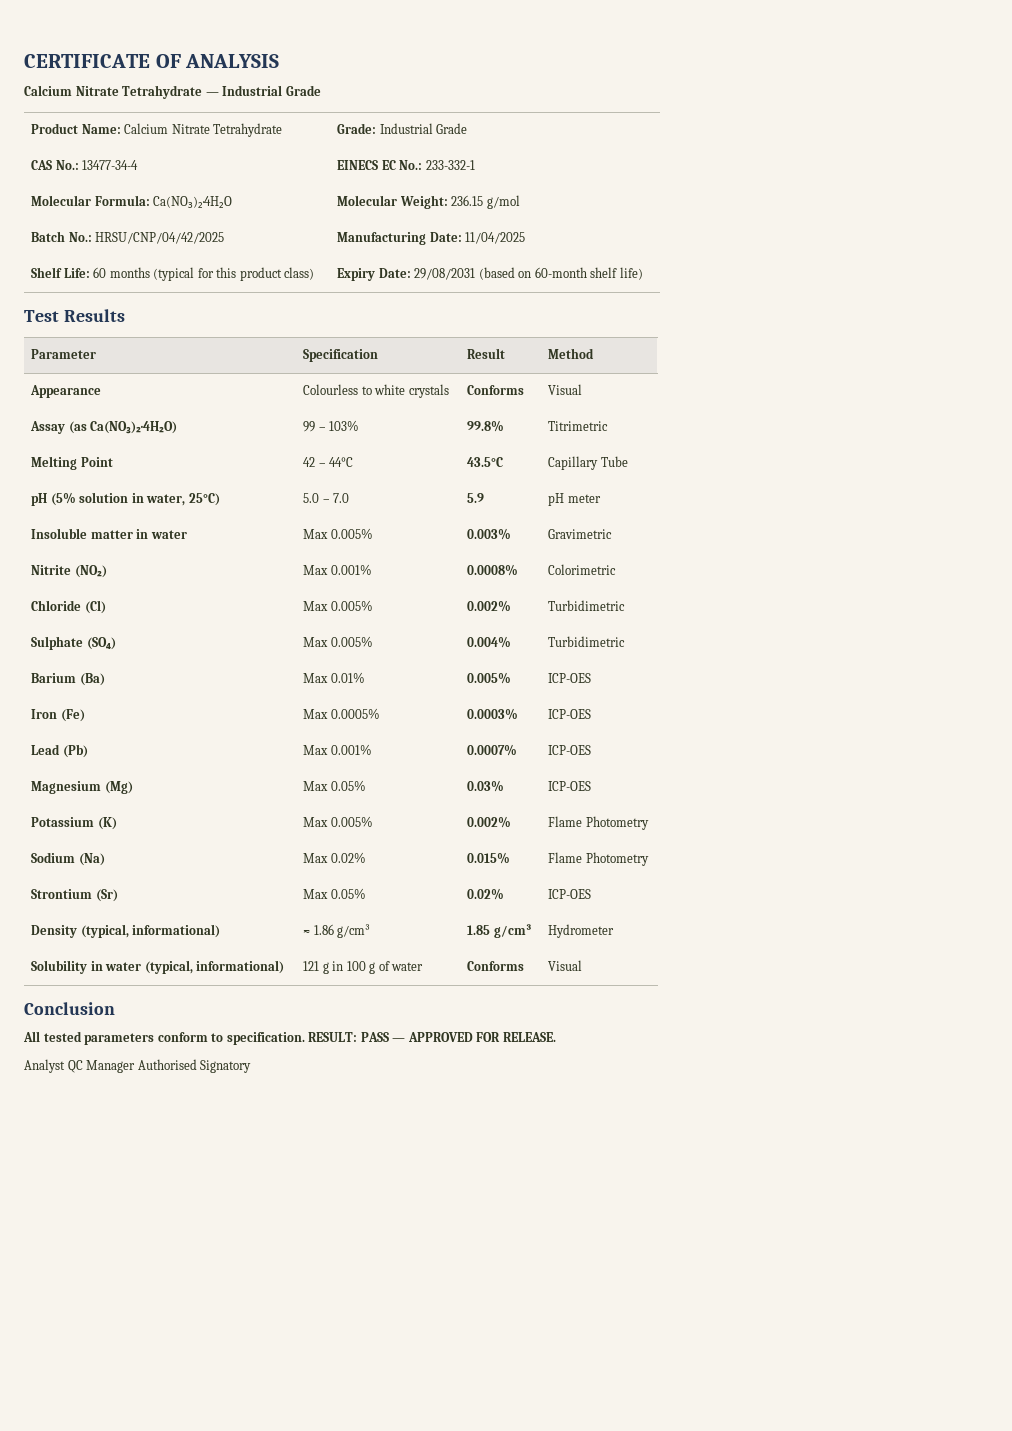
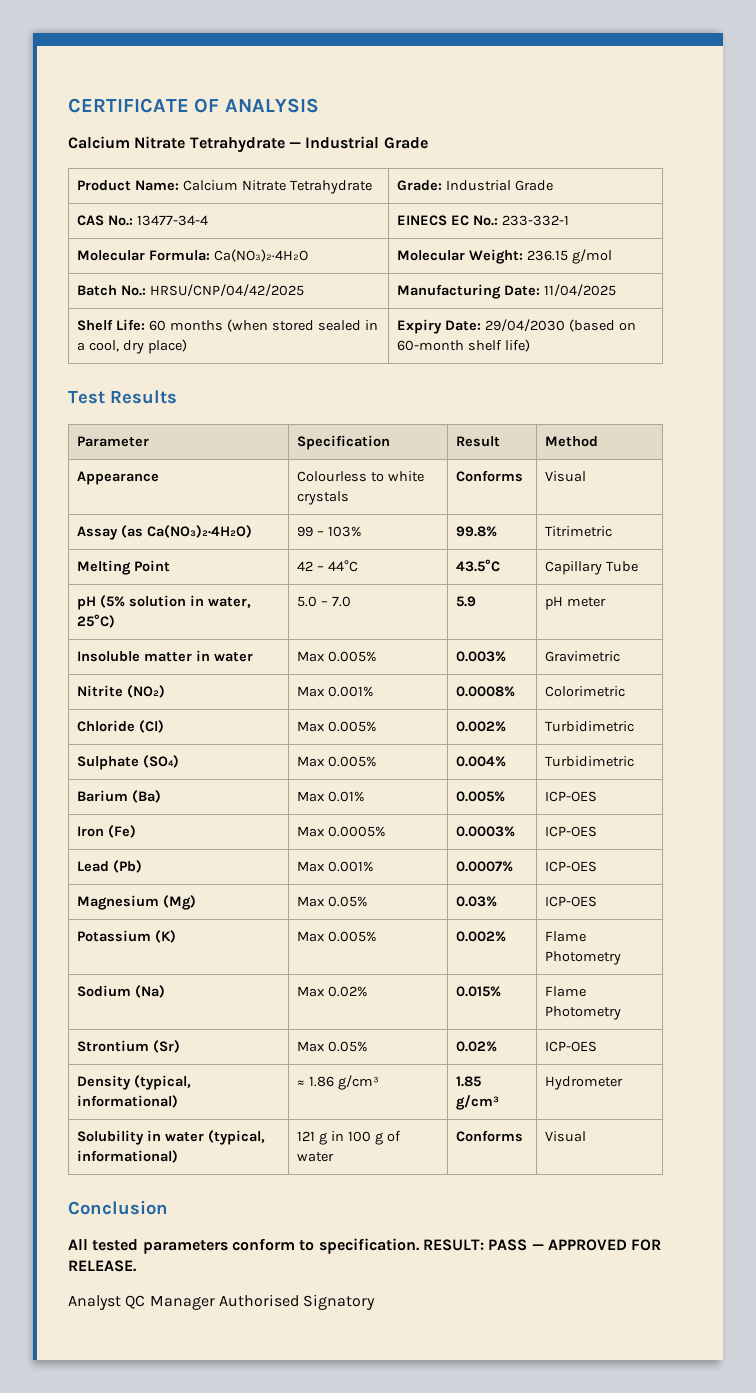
- Shelf Life: 60 months (typical for this product class) | Expiry Date: 29/08/2031 (based on 60-month shelf life)
+ Shelf Life: 60 months (when stored sealed in a cool, dry place) | Expiry Date: 29/04/2030 (based on 60-month shelf life)

